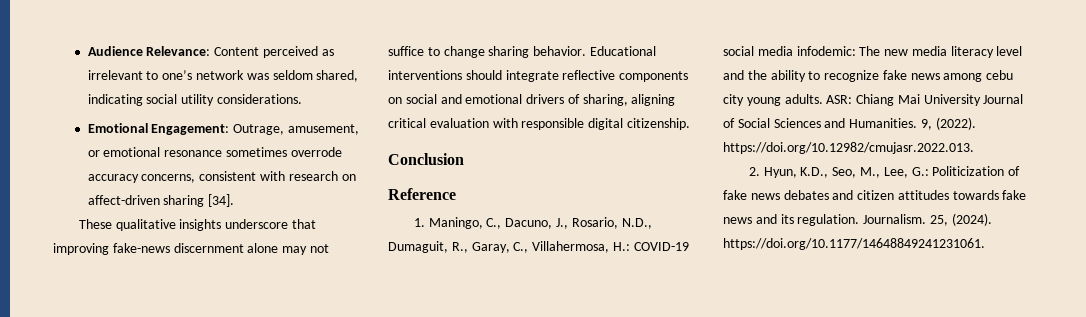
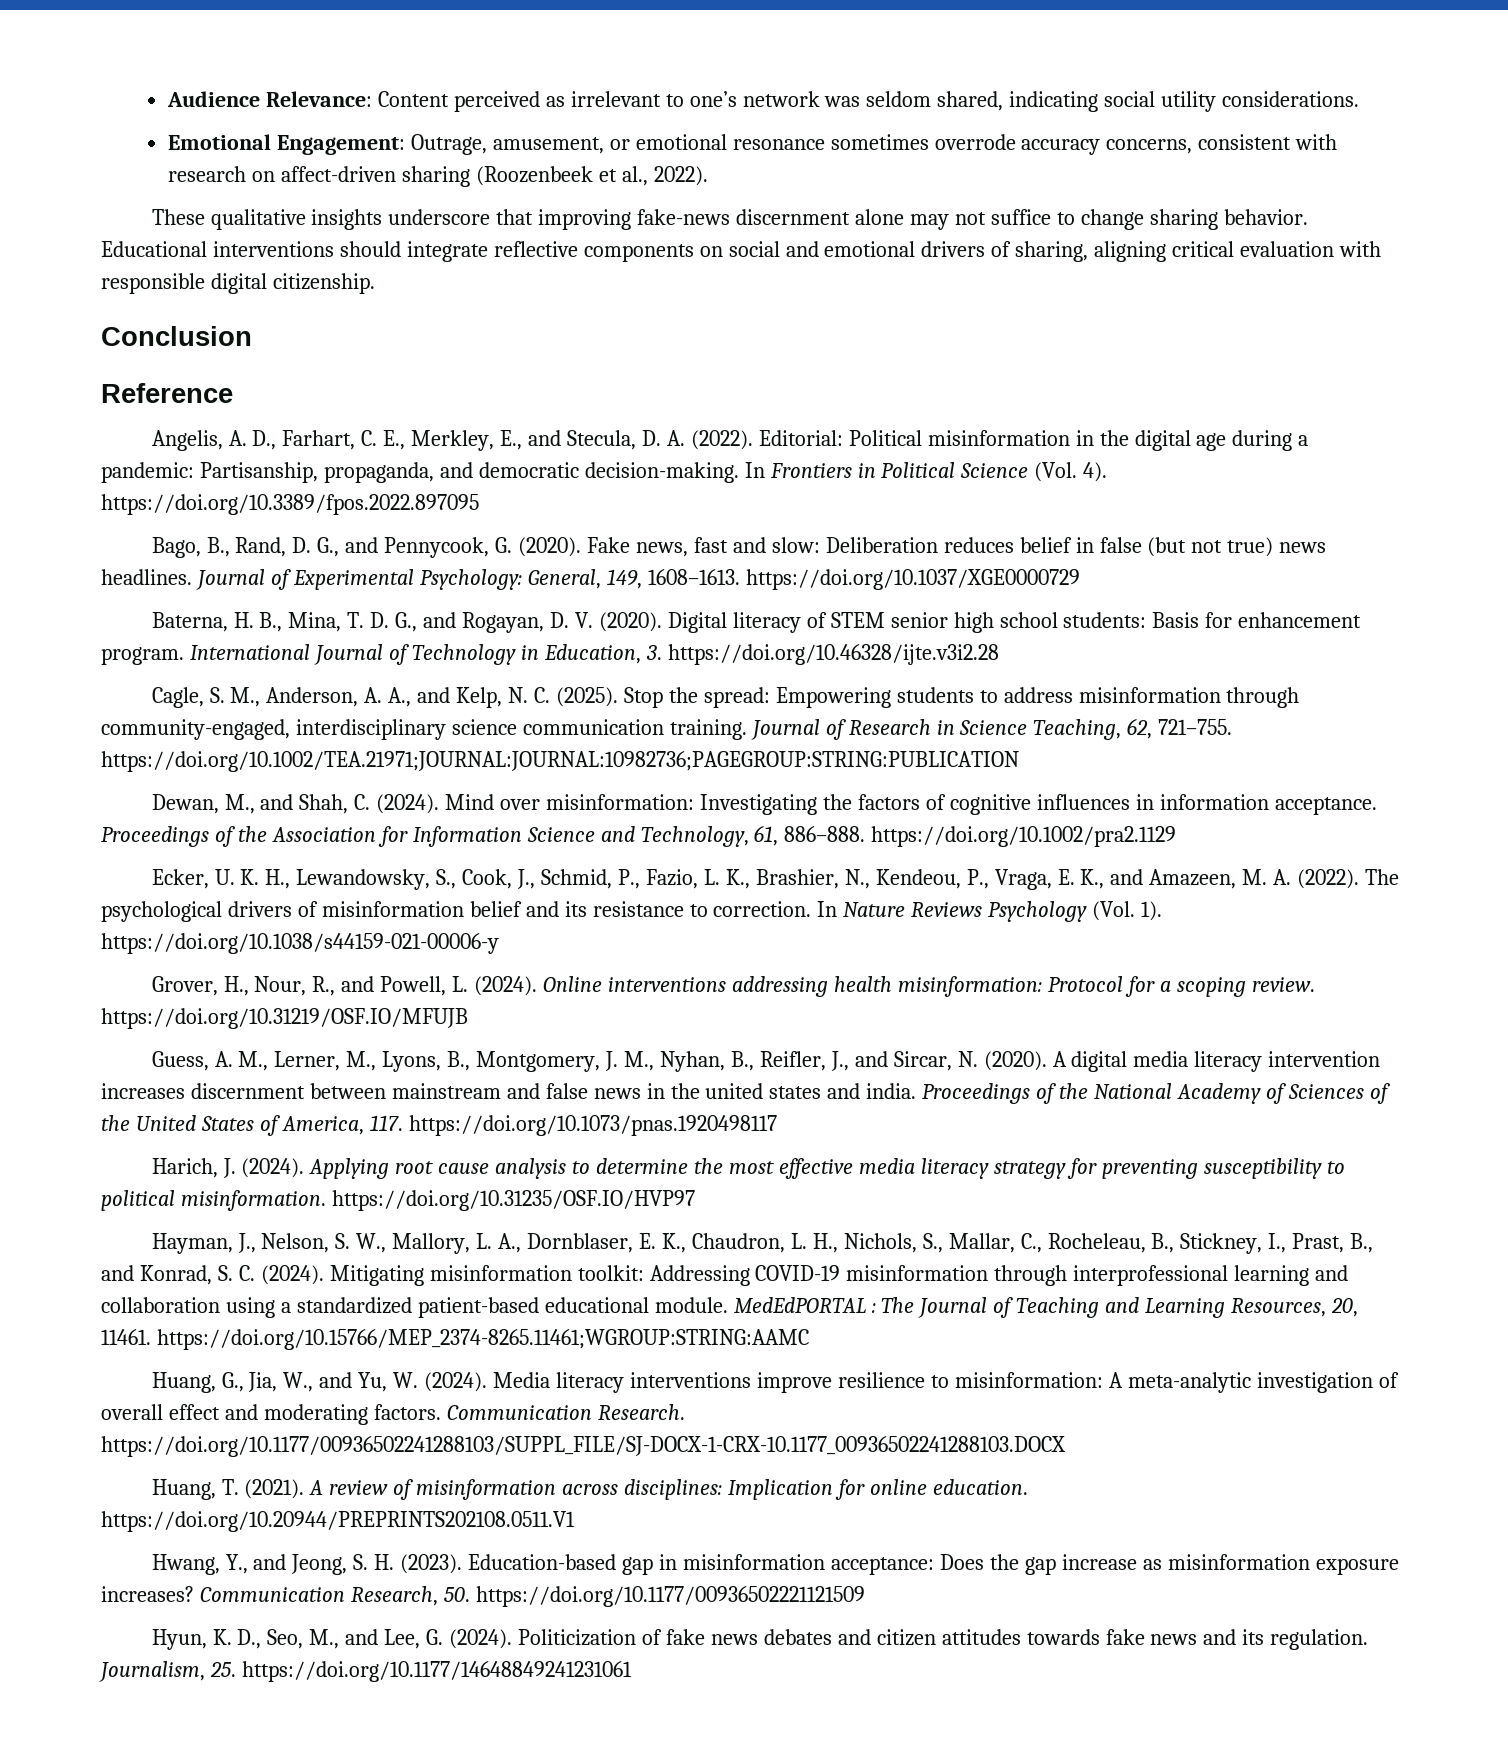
- Emotional Engagement: Outrage, amusement, or emotional resonance sometimes overrode accuracy concerns, consistent with research on affect-driven sharing [34].
+ Emotional Engagement: Outrage, amusement, or emotional resonance sometimes overrode accuracy concerns, consistent with research on affect-driven sharing (Roozenbeek et al., 2022).
- 1. Maningo, C., Dacuno, J., Rosario, N.D., Dumaguit, R., Garay, C., Villahermosa, H.: COVID-19 social media infodemic: The new media literacy level and the ability to recognize fake news among cebu city young adults. ASR: Chiang Mai University Journal of Social Sciences and Humanities. 9, (2022). https://doi.org/10.12982/cmujasr.2022.013.
- 2. Hyun, K.D., Seo, M., Lee, G.: Politicization of fake news debates and citizen attitudes towards fake news and its regulation.
+ Angelis, A. D., Farhart, C. E., Merkley, E., and Stecula, D. A. (2022). Editorial: Political misinformation in the digital age during a pandemic: Partisanship, propaganda, and democratic decision-making. In Frontiers in Political Science (Vol. 4). https://doi.org/10.3389/fpos.2022.897095
+ Bago, B., Rand, D. G., and Pennycook, G. (2020). Fake news, fast and slow: Deliberation reduces belief in false (but not true) news headlines. Journal of Experimental Psychology: General, 149, 1608–1613. https://doi.org/10.1037/XGE0000729
+ Baterna, H. B., Mina, T. D. G., and Rogayan, D. V. (2020). Digital literacy of STEM senior high school students: Basis for enhancement program. International Journal of Technology in Education, 3. https://doi.org/10.46328/ijte.v3i2.28
+ Cagle, S. M., Anderson, A. A., and Kelp, N. C. (2025). Stop the spread: Empowering students to address misinformation through community-engaged, interdisciplinary science communication training. Journal of Research in Science Teaching, 62, 721–755. https://doi.org/10.1002/TEA.21971;JOURNAL:JOURNAL:10982736;PAGEGROUP:STRING:PUBLICATION
+ Dewan, M., and Shah, C. (2024). Mind over misinformation: Investigating the factors of cognitive influences in information acceptance. Proceedings of the Association for Information Science and Technology, 61, 886–888. https://doi.org/10.1002/pra2.1129
+ Ecker, U. K. H., Lewandowsky, S., Cook, J., Schmid, P., Fazio, L. K., Brashier, N., Kendeou, P., Vraga, E. K., and Amazeen, M. A. (2022). The psychological drivers of misinformation belief and its resistance to correction. In Nature Reviews Psychology (Vol. 1). https://doi.org/10.1038/s44159-021-00006-y
+ Grover, H., Nour, R., and Powell, L. (2024). Online interventions addressing health misinformation: Protocol for a scoping review. https://doi.org/10.31219/OSF.IO/MFUJB
+ Guess, A. M., Lerner, M., Lyons, B., Montgomery, J. M., Nyhan, B., Reifler, J., and Sircar, N. (2020). A digital media literacy intervention increases discernment between mainstream and false news in the united states and india. Proceedings of the National Academy of Sciences of the United States of America, 117. https://doi.org/10.1073/pnas.1920498117
+ Harich, J. (2024). Applying root cause analysis to determine the most effective media literacy strategy for preventing susceptibility to political misinformation. https://doi.org/10.31235/OSF.IO/HVP97
+ Hayman, J., Nelson, S. W., Mallory, L. A., Dornblaser, E. K., Chaudron, L. H., Nichols, S., Mallar, C., Rocheleau, B., Stickney, I., Prast, B., and Konrad, S. C. (2024). Mitigating misinformation toolkit: Addressing COVID-19 misinformation through interprofessional learning and collaboration using a standardized patient-based educational module. MedEdPORTAL : The Journal of Teaching and Learning Resources, 20, 11461. https://doi.org/10.15766/MEP_2374-8265.11461;WGROUP:STRING:AAMC
+ Huang, G., Jia, W., and Yu, W. (2024). Media literacy interventions improve resilience to misinformation: A meta-analytic investigation of overall effect and moderating factors. Communication Research. https://doi.org/10.1177/00936502241288103/SUPPL_FILE/SJ-DOCX-1-CRX-10.1177_00936502241288103.DOCX
+ Huang, T. (2021). A review of misinformation across disciplines: Implication for online education. https://doi.org/10.20944/PREPRINTS202108.0511.V1
+ Hwang, Y., and Jeong, S. H. (2023). Education-based gap in misinformation acceptance: Does the gap increase as misinformation exposure increases? Communication Research, 50. https://doi.org/10.1177/00936502221121509
+ Hyun, K. D., Seo, M., and Lee, G. (2024). Politicization of fake news debates and citizen attitudes towards fake news and its regulation.
- Journalism. 25, (2024). https://doi.org/10.1177/14648849241231061.
+ Journalism, 25. https://doi.org/10.1177/14648849241231061

